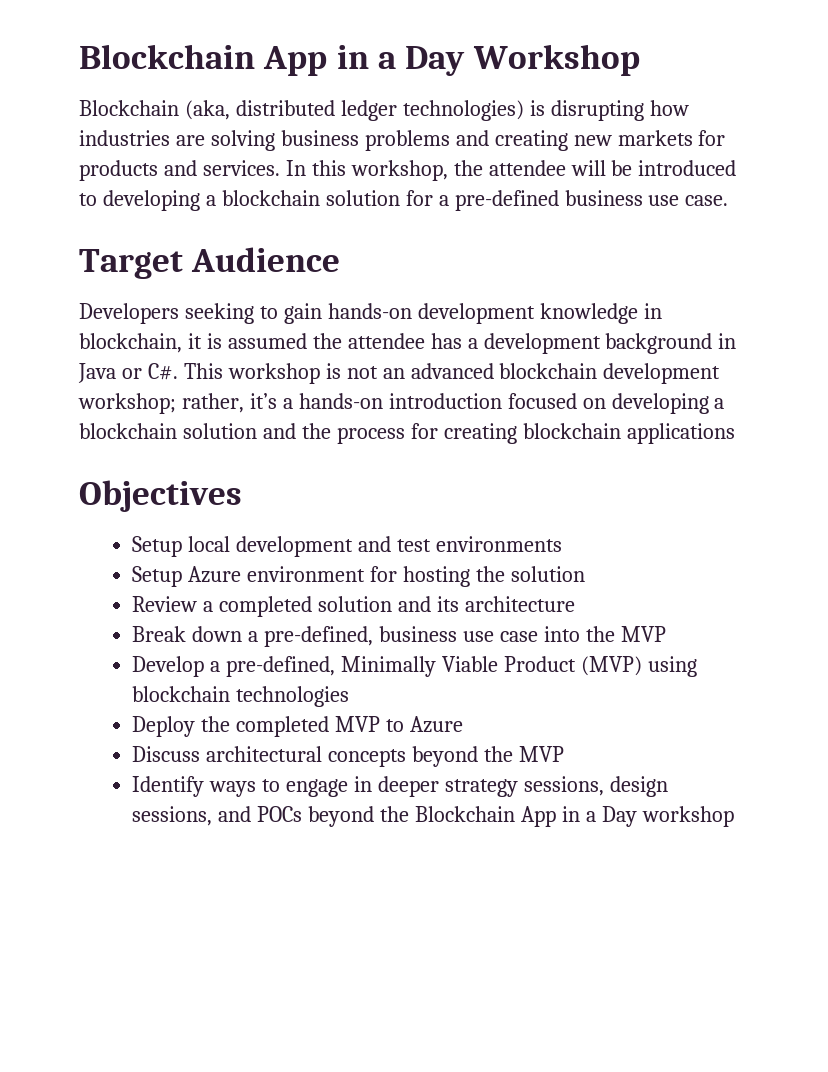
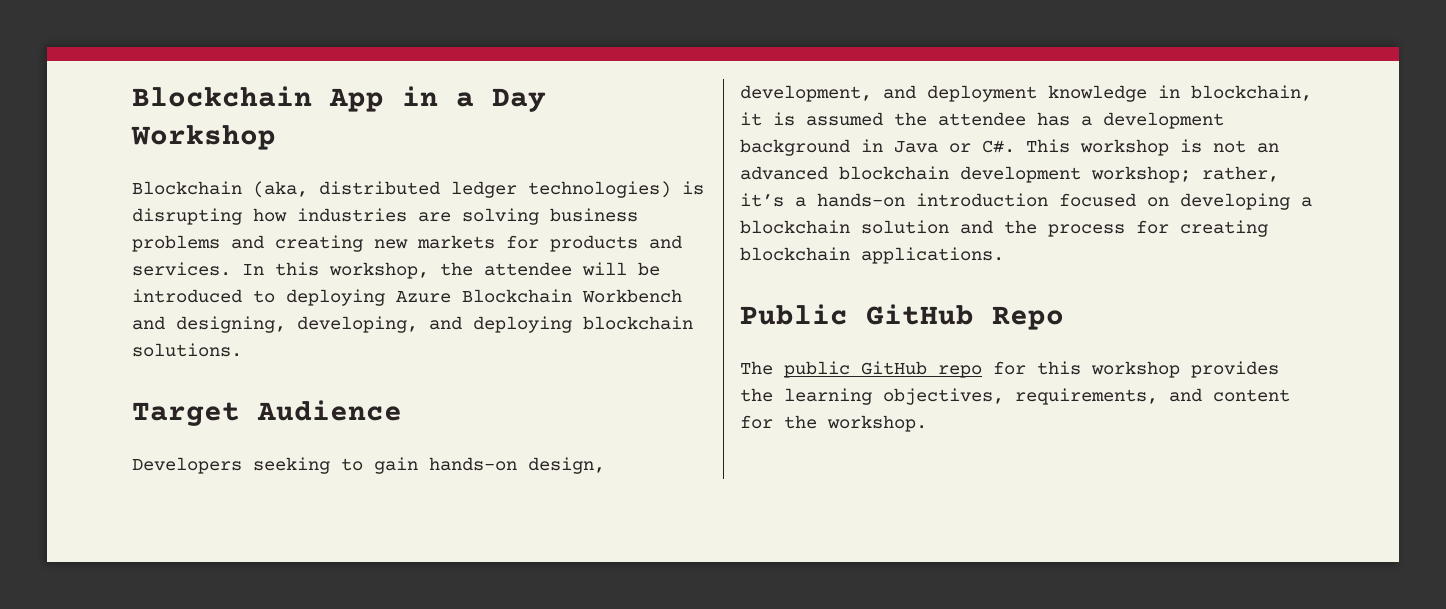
- In this workshop, the attendee will be introduced to developing a blockchain solution for a pre-defined business use case.
+ In this workshop, the attendee will be introduced to deploying Azure Blockchain Workbench and designing, developing, and deploying blockchain solutions.
- Developers seeking to gain hands-on development knowledge in blockchain, it is assumed the attendee has a development background in Java or C#. This workshop is not an advanced blockchain development workshop; rather, it’s a hands-on introduction focused on developing a blockchain solution and the process for creating blockchain applications
- Objectives
- Setup local development and test environments
- Setup Azure environment for hosting the solution
- Review a completed solution and its architecture
- Break down a pre-defined, business use case into the MVP
- Develop a pre-defined, Minimally Viable Product (MVP) using blockchain technologies
- Deploy the completed MVP to Azure
- Discuss architectural concepts beyond the MVP
- Identify ways to engage in deeper strategy sessions, design sessions, and POCs beyond the Blockchain App in a Day workshop
+ Developers seeking to gain hands-on design, development, and deployment knowledge in blockchain, it is assumed the attendee has a development background in Java or C#. This workshop is not an advanced blockchain development workshop; rather, it’s a hands-on introduction focused on developing a blockchain solution and the process for creating blockchain applications.
+ Public GitHub Repo
+ The public GitHub repo for this workshop provides the learning objectives, requirements, and content for the workshop.

